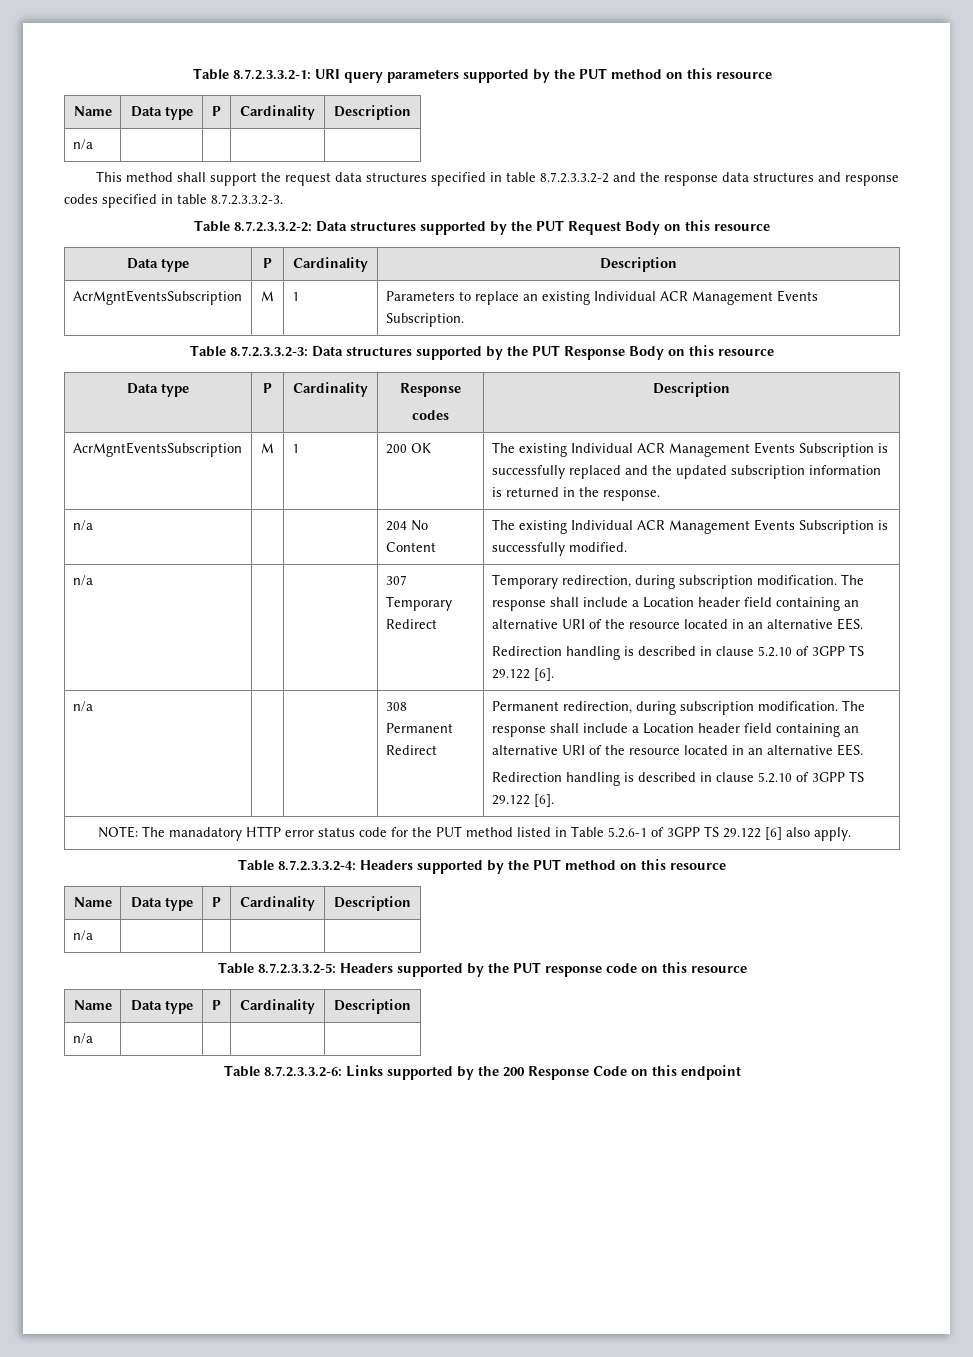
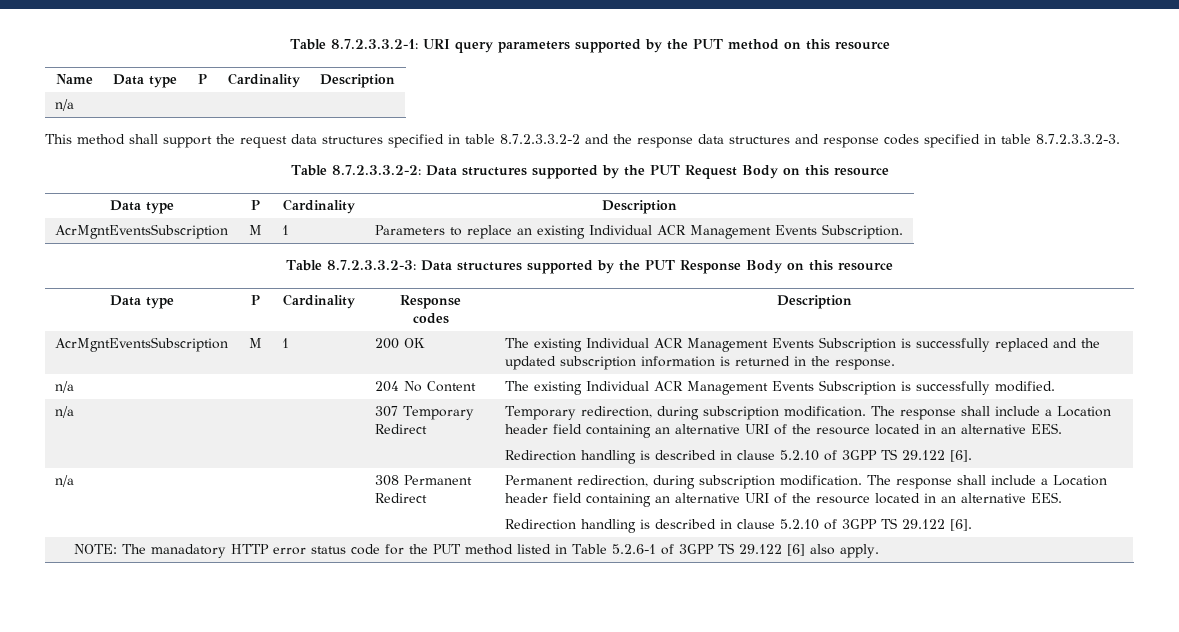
- Table 8.7.2.3.3.2-4: Headers supported by the PUT method on this resource
- Name | Data type | P | Cardinality | Description
- n/a | | | |
- Table 8.7.2.3.3.2-5: Headers supported by the PUT response code on this resource
- Name | Data type | P | Cardinality | Description
- n/a | | | |
- Table 8.7.2.3.3.2-6: Links supported by the 200 Response Code on this endpoint

